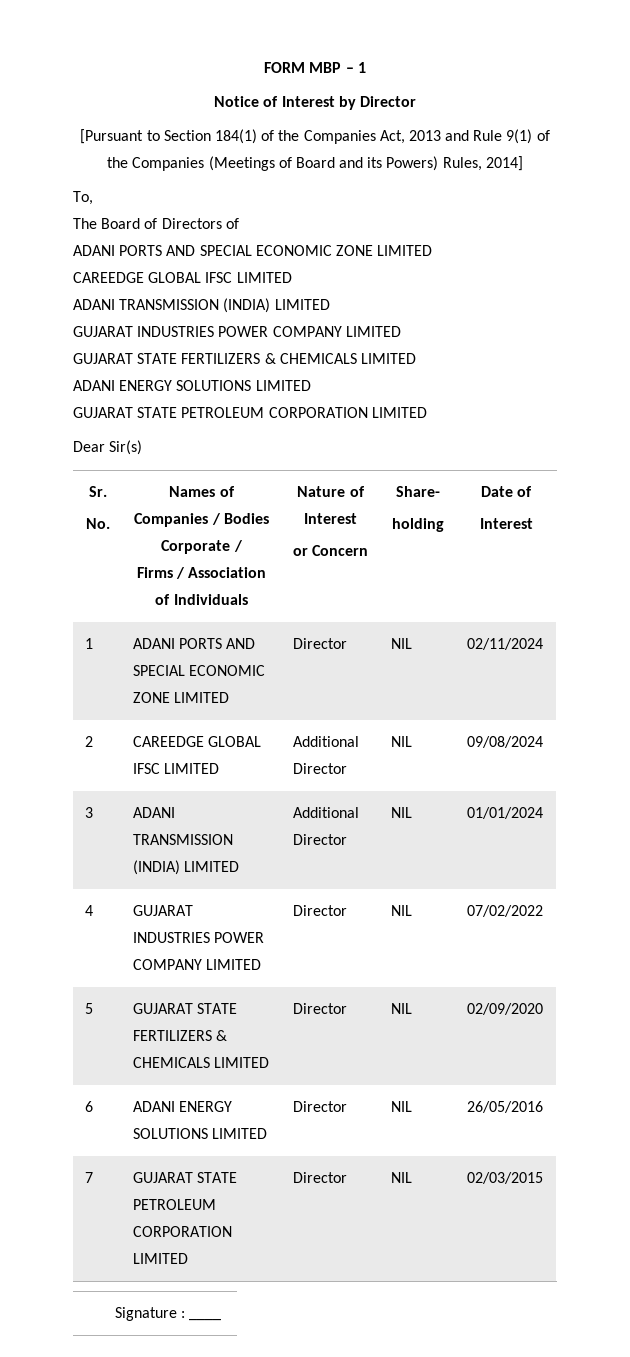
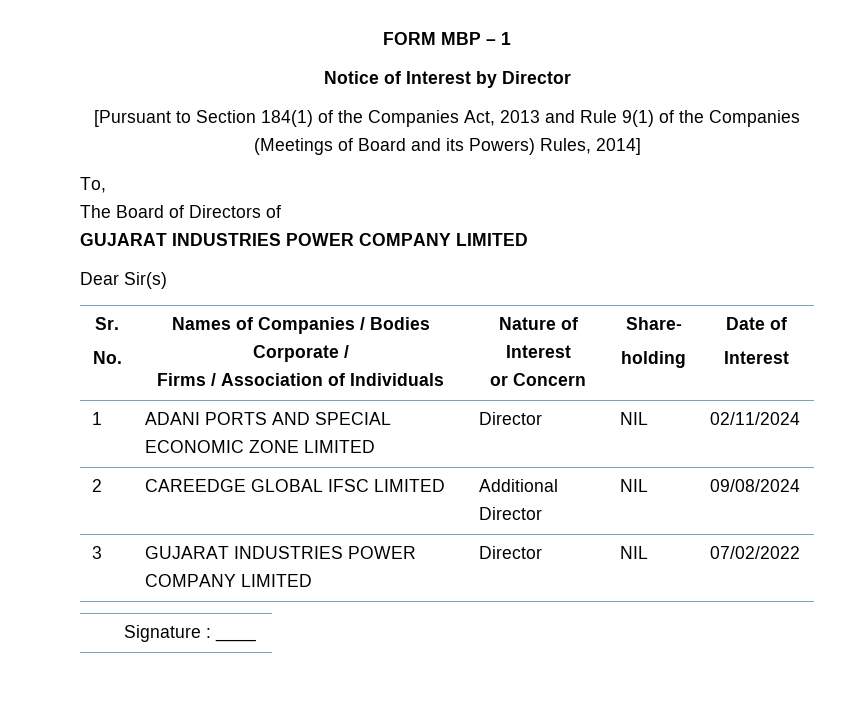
  The Board of Directors of
- ADANI PORTS AND SPECIAL ECONOMIC ZONE LIMITED
- CAREEDGE GLOBAL IFSC LIMITED
- ADANI TRANSMISSION (INDIA) LIMITED
  GUJARAT INDUSTRIES POWER COMPANY LIMITED
- GUJARAT STATE FERTILIZERS & CHEMICALS LIMITED
- ADANI ENERGY SOLUTIONS LIMITED
- GUJARAT STATE PETROLEUM CORPORATION LIMITED
- 3 | ADANI TRANSMISSION (INDIA) LIMITED | Additional Director | NIL | 01/01/2024
- 4 | GUJARAT INDUSTRIES POWER COMPANY LIMITED | Director | NIL | 07/02/2022
+ 3 | GUJARAT INDUSTRIES POWER COMPANY LIMITED | Director | NIL | 07/02/2022
- 5 | GUJARAT STATE FERTILIZERS & CHEMICALS LIMITED | Director | NIL | 02/09/2020
- 6 | ADANI ENERGY SOLUTIONS LIMITED | Director | NIL | 26/05/2016
- 7 | GUJARAT STATE PETROLEUM CORPORATION LIMITED | Director | NIL | 02/03/2015

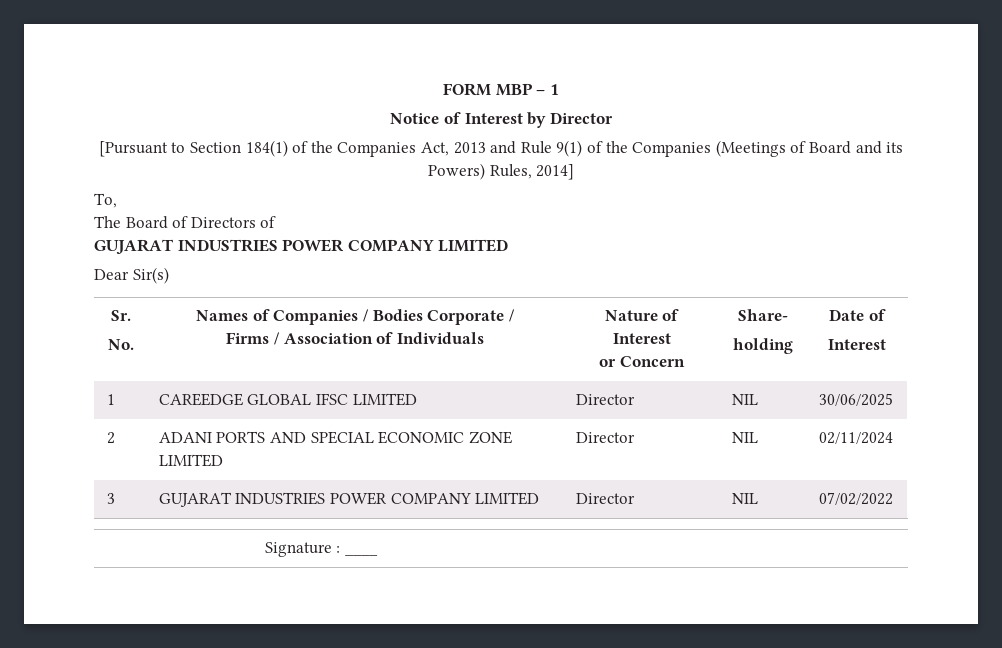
- 1 | ADANI PORTS AND SPECIAL ECONOMIC ZONE LIMITED | Director | NIL | 02/11/2024
+ 1 | CAREEDGE GLOBAL IFSC LIMITED | Director | NIL | 30/06/2025
+ 2 | ADANI PORTS AND SPECIAL ECONOMIC ZONE LIMITED | Director | NIL | 02/11/2024
- 2 | CAREEDGE GLOBAL IFSC LIMITED | Additional Director | NIL | 09/08/2024

